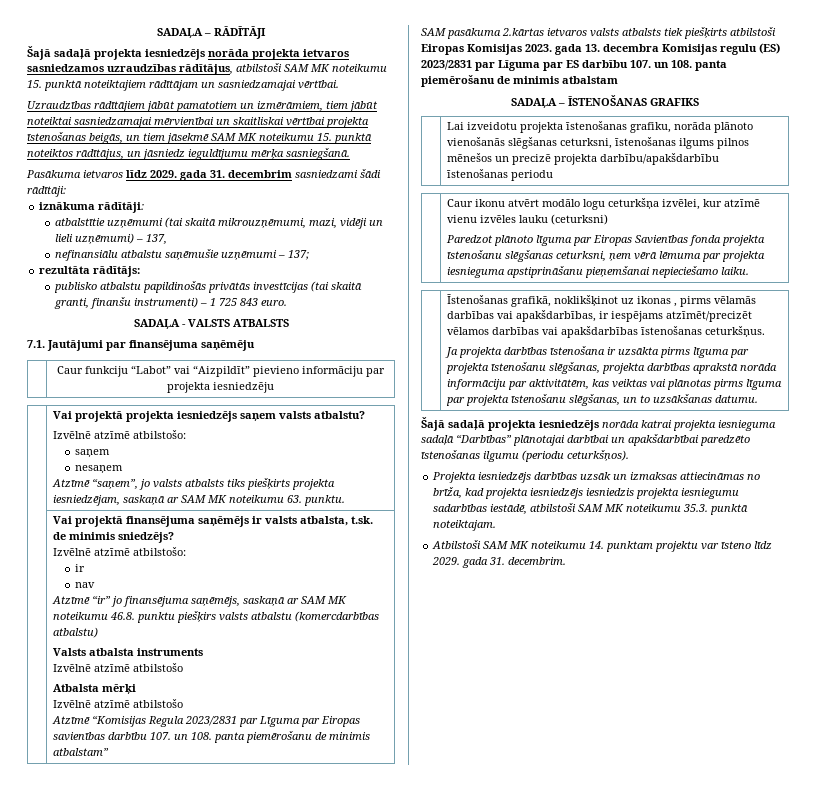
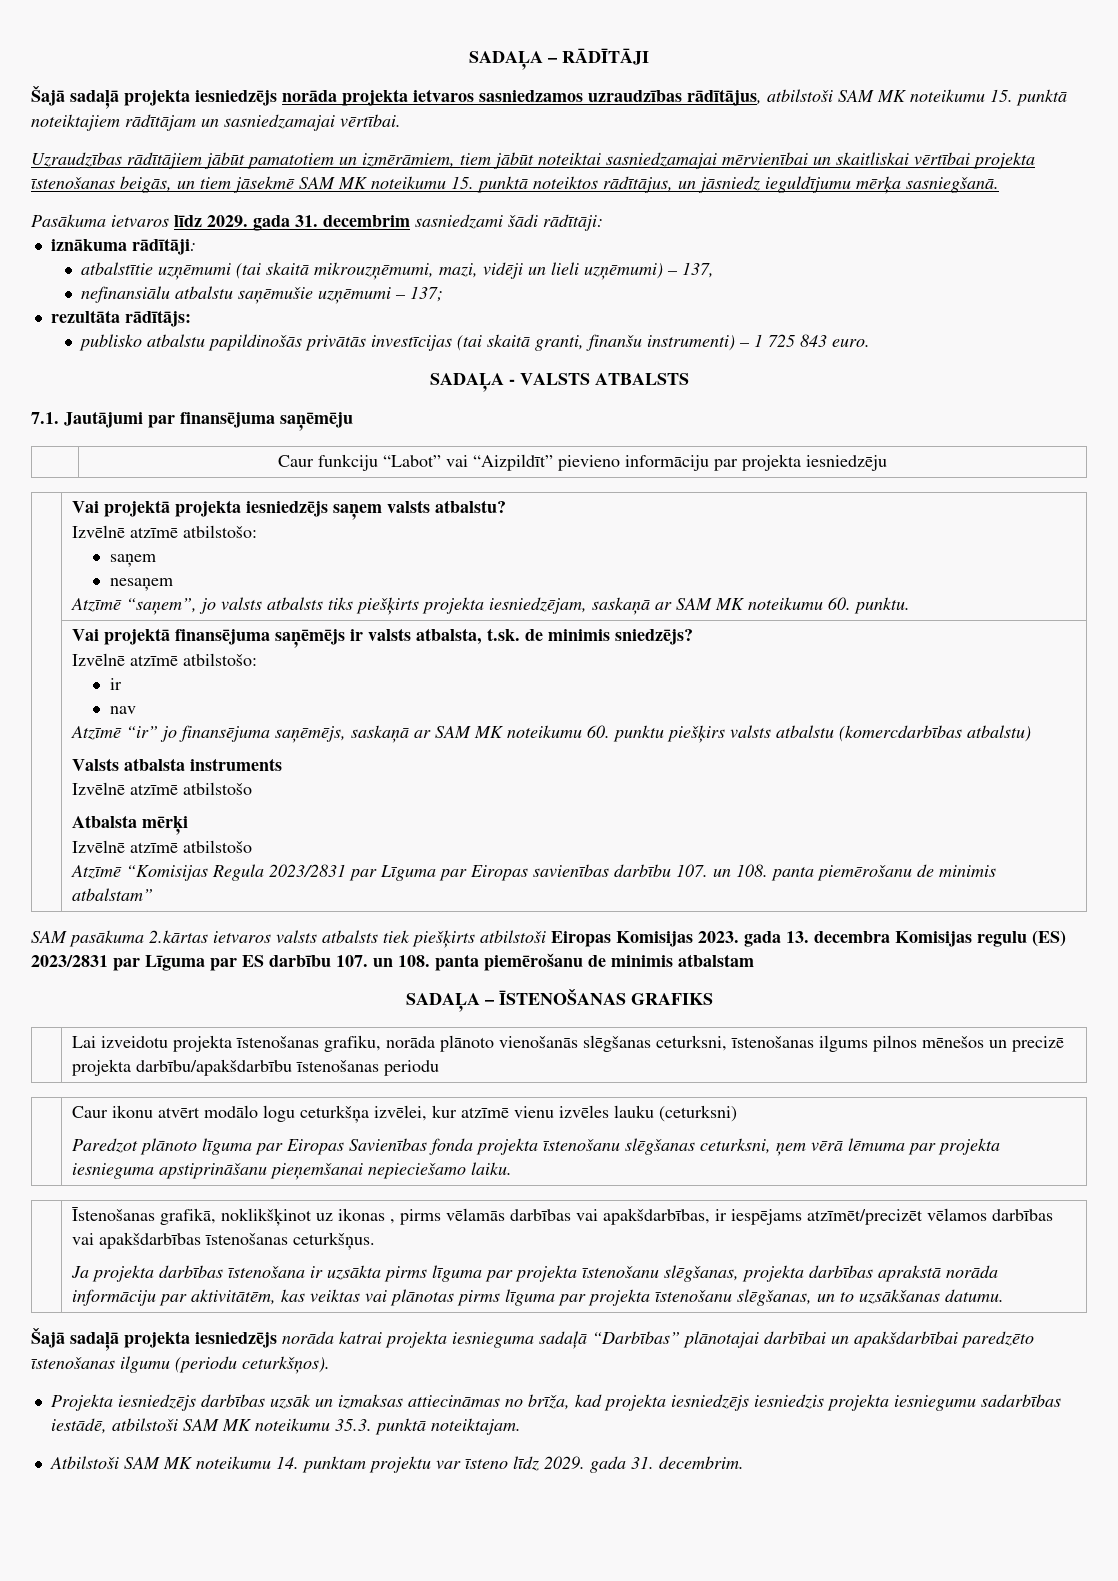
  | Vai projektā projekta iesniedzējs saņem valsts atbalstu?
  Izvēlnē atzīmē atbilstošo:
  saņem
  nesaņem
- Atzīmē “saņem”, jo valsts atbalsts tiks piešķirts projekta iesniedzējam, saskaņā ar SAM MK noteikumu 63. punktu.
+ Atzīmē “saņem”, jo valsts atbalsts tiks piešķirts projekta iesniedzējam, saskaņā ar SAM MK noteikumu 60. punktu.
- Atzīmē “ir” jo finansējuma saņēmējs, saskaņā ar SAM MK noteikumu 46.8. punktu piešķirs valsts atbalstu (komercdarbības atbalstu)
+ Atzīmē “ir” jo finansējuma saņēmējs, saskaņā ar SAM MK noteikumu 60. punktu piešķirs valsts atbalstu (komercdarbības atbalstu)

